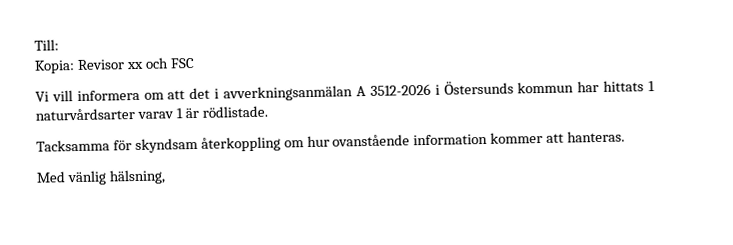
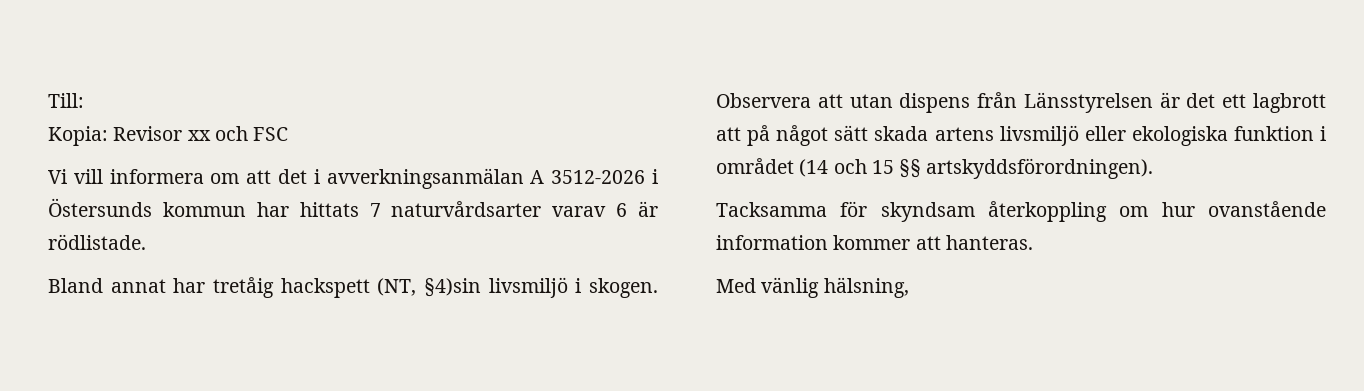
- Vi vill informera om att det i avverkningsanmälan A 3512-2026 i Östersunds kommun har hittats 1 naturvårdsarter varav 1 är rödlistade.
+ Vi vill informera om att det i avverkningsanmälan A 3512-2026 i Östersunds kommun har hittats 7 naturvårdsarter varav 6 är rödlistade.
+ Bland annat har tretåig hackspett (NT, §4)sin livsmiljö i skogen. Observera att utan dispens från Länsstyrelsen är det ett lagbrott att på något sätt skada artens livsmiljö eller ekologiska funktion i området (14 och 15 §§ artskyddsförordningen).

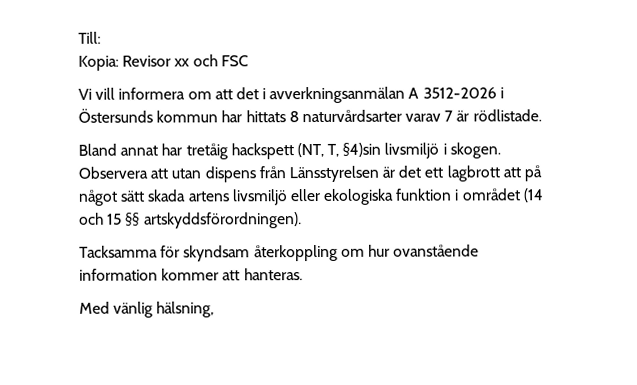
- Vi vill informera om att det i avverkningsanmälan A 3512-2026 i Östersunds kommun har hittats 7 naturvårdsarter varav 6 är rödlistade.
+ Vi vill informera om att det i avverkningsanmälan A 3512-2026 i Östersunds kommun har hittats 8 naturvårdsarter varav 7 är rödlistade.
- Bland annat har tretåig hackspett (NT, §4)sin livsmiljö i skogen.
+ Bland annat har tretåig hackspett (NT, T, §4)sin livsmiljö i skogen.

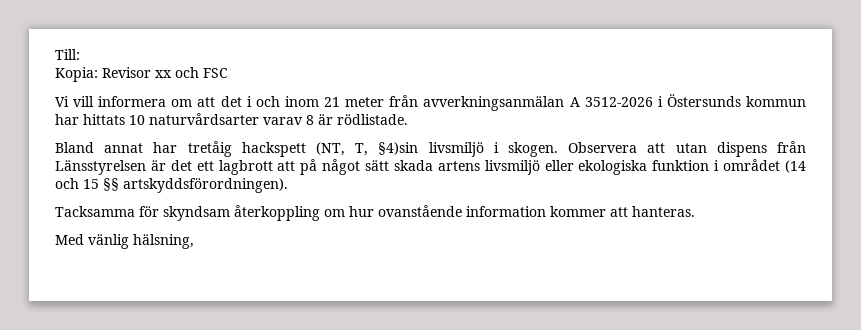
- Vi vill informera om att det i avverkningsanmälan A 3512-2026 i Östersunds kommun har hittats 8 naturvårdsarter varav 7 är rödlistade.
+ Vi vill informera om att det i och inom 21 meter från avverkningsanmälan A 3512-2026 i Östersunds kommun har hittats 10 naturvårdsarter varav 8 är rödlistade.

